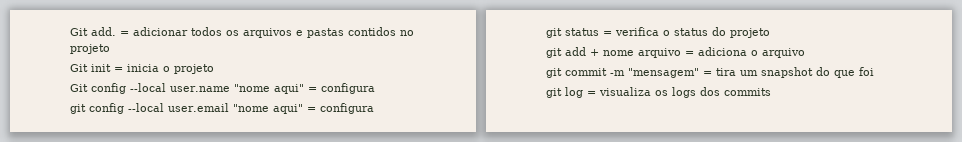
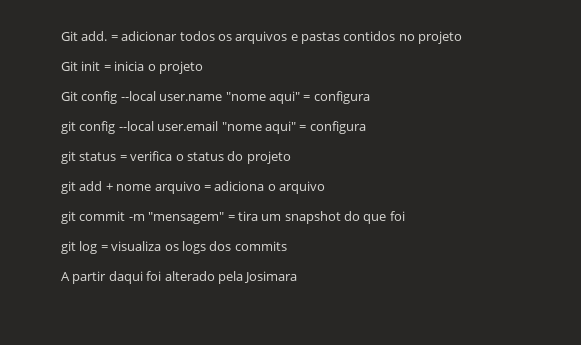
+ A partir daqui foi alterado pela Josimara

